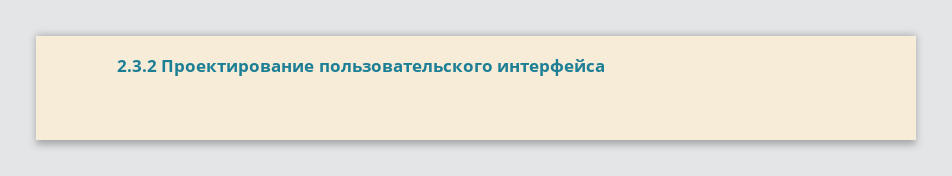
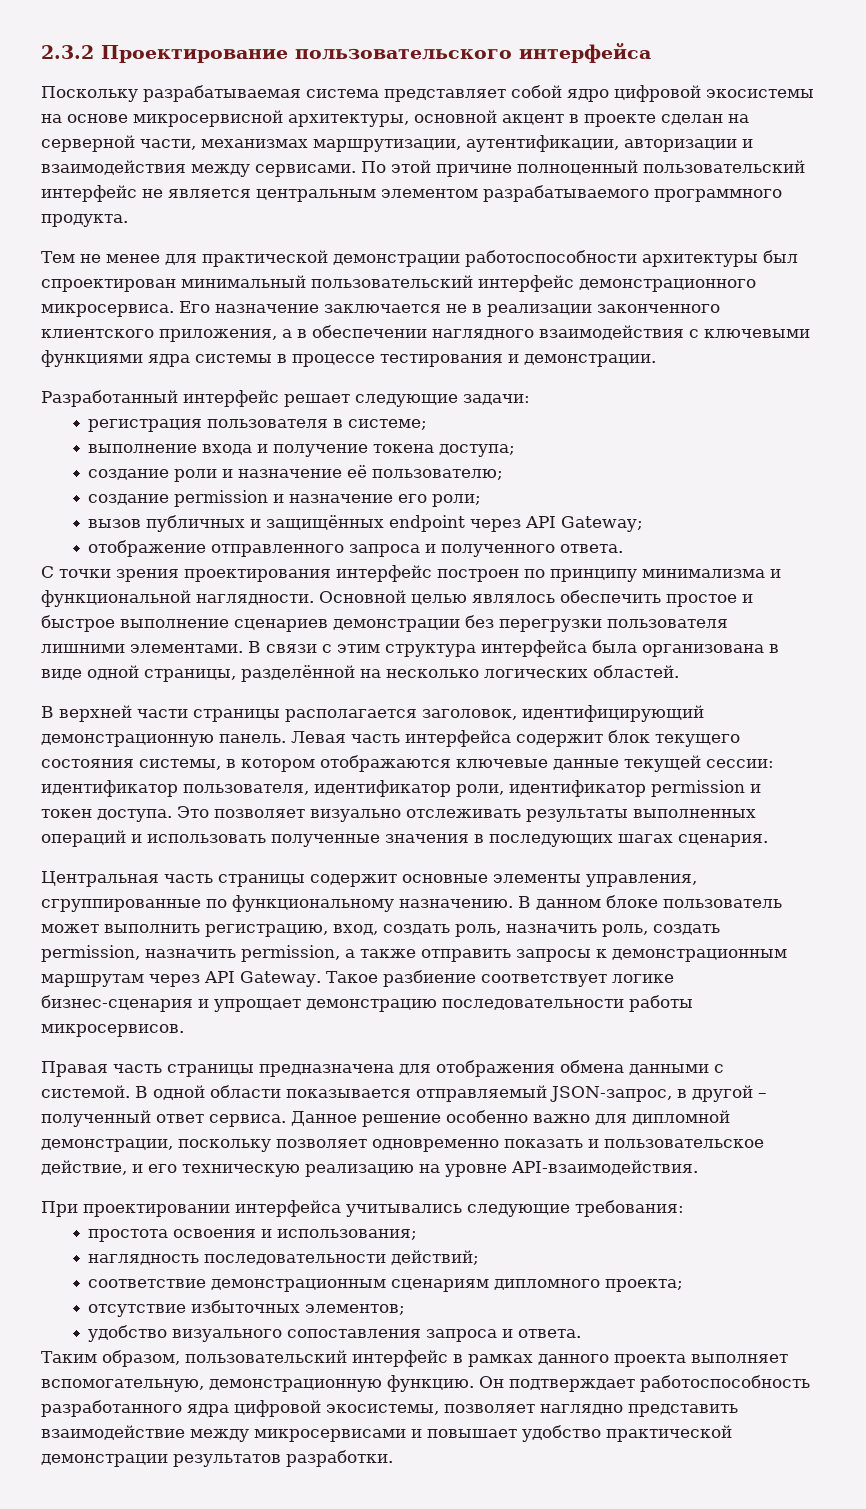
+ Поскольку разрабатываемая система представляет собой ядро цифровой экосистемы на основе микросервисной архитектуры, основной акцент в проекте сделан на серверной части, механизмах маршрутизации, аутентификации, авторизации и взаимодействия между сервисами. По этой причине полноценный пользовательский интерфейс не является центральным элементом разрабатываемого программного продукта.
+ Тем не менее для практической демонстрации работоспособности архитектуры был спроектирован минимальный пользовательский интерфейс демонстрационного микросервиса. Его назначение заключается не в реализации законченного клиентского приложения, а в обеспечении наглядного взаимодействия с ключевыми функциями ядра системы в процессе тестирования и демонстрации.
+ Разработанный интерфейс решает следующие задачи:
+ регистрация пользователя в системе;
+ выполнение входа и получение токена доступа;
+ создание роли и назначение её пользователю;
+ создание permission и назначение его роли;
+ вызов публичных и защищённых endpoint через API Gateway;
+ отображение отправленного запроса и полученного ответа.
+ С точки зрения проектирования интерфейс построен по принципу минимализма и функциональной наглядности. Основной целью являлось обеспечить простое и быстрое выполнение сценариев демонстрации без перегрузки пользователя лишними элементами. В связи с этим структура интерфейса была организована в виде одной страницы, разделённой на несколько логических областей.
+ В верхней части страницы располагается заголовок, идентифицирующий демонстрационную панель. Левая часть интерфейса содержит блок текущего состояния системы, в котором отображаются ключевые данные текущей сессии: идентификатор пользователя, идентификатор роли, идентификатор permission и токен доступа. Это позволяет визуально отслеживать результаты выполненных операций и использовать полученные значения в последующих шагах сценария.
+ Центральная часть страницы содержит основные элементы управления, сгруппированные по функциональному назначению. В данном блоке пользователь может выполнить регистрацию, вход, создать роль, назначить роль, создать permission, назначить permission, а также отправить запросы к демонстрационным маршрутам через API Gateway. Такое разбиение соответствует логике бизнес-сценария и упрощает демонстрацию последовательности работы микросервисов.
+ Правая часть страницы предназначена для отображения обмена данными с системой. В одной области показывается отправляемый JSON-запрос, в другой – полученный ответ сервиса. Данное решение особенно важно для дипломной демонстрации, поскольку позволяет одновременно показать и пользовательское действие, и его техническую реализацию на уровне API-взаимодействия.
+ При проектировании интерфейса учитывались следующие требования:
+ простота освоения и использования;
+ наглядность последовательности действий;
+ соответствие демонстрационным сценариям дипломного проекта;
+ отсутствие избыточных элементов;
+ удобство визуального сопоставления запроса и ответа.
+ Таким образом, пользовательский интерфейс в рамках данного проекта выполняет вспомогательную, демонстрационную функцию. Он подтверждает работоспособность разработанного ядра цифровой экосистемы, позволяет наглядно представить взаимодействие между микросервисами и повышает удобство практической демонстрации результатов разработки.

